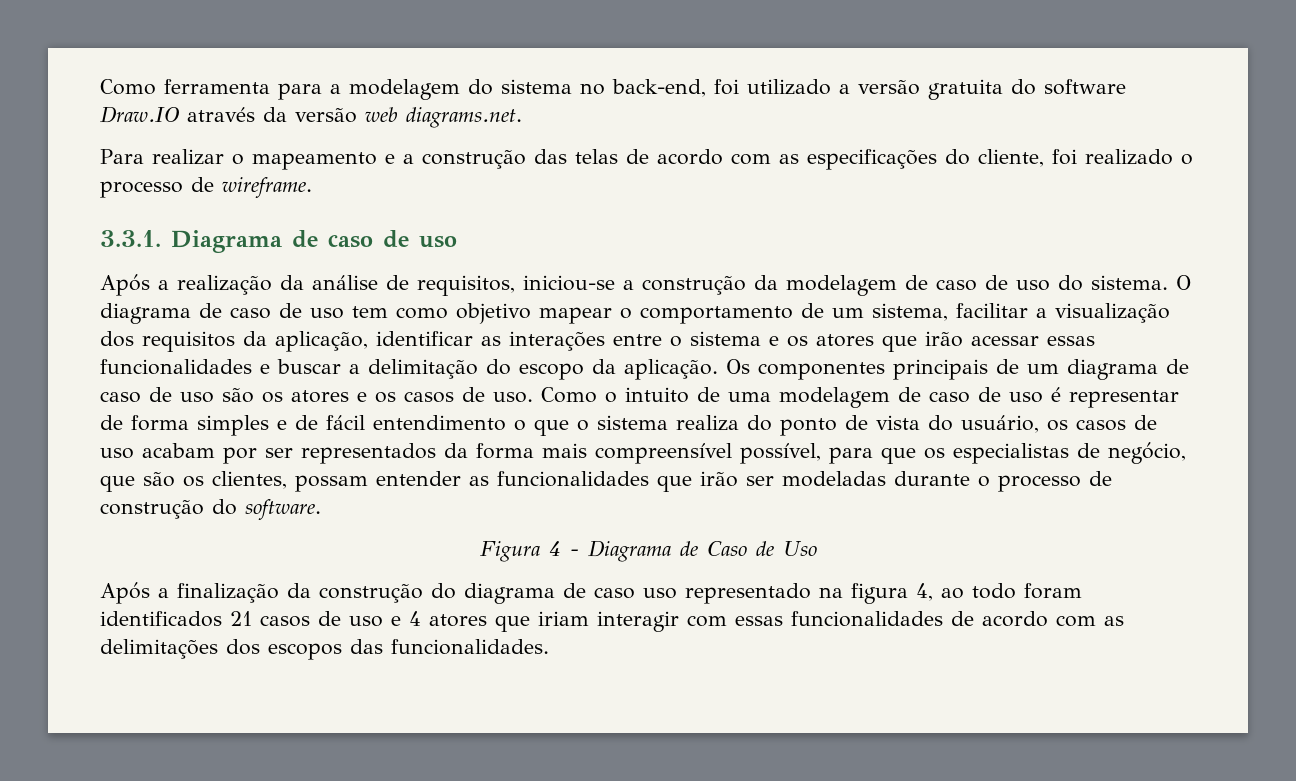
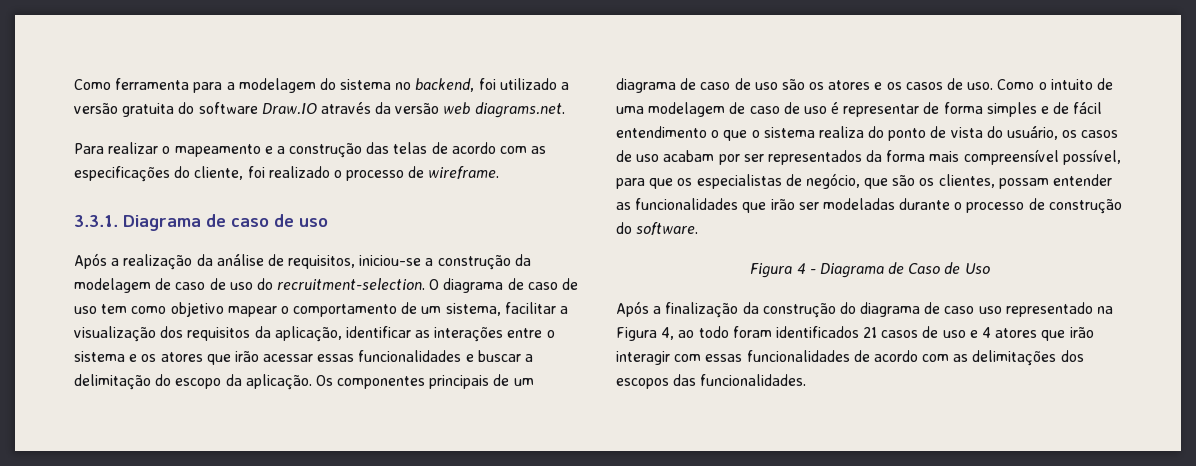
- Como ferramenta para a modelagem do sistema no back-end, foi utilizado a versão gratuita do software Draw.IO através da versão web diagrams.net.
+ Como ferramenta para a modelagem do sistema no backend, foi utilizado a versão gratuita do software Draw.IO através da versão web diagrams.net.
- Após a realização da análise de requisitos, iniciou-se a construção da modelagem de caso de uso do sistema.
+ Após a realização da análise de requisitos, iniciou-se a construção da modelagem de caso de uso do recruitment-selection.
- Após a finalização da construção do diagrama de caso uso representado na figura 4, ao todo foram identificados 21 casos de uso e 4 atores que iriam interagir com essas funcionalidades de acordo com as delimitações dos escopos das funcionalidades.
+ Após a finalização da construção do diagrama de caso uso representado na Figura 4, ao todo foram identificados 21 casos de uso e 4 atores que irão interagir com essas funcionalidades de acordo com as delimitações dos escopos das funcionalidades.

